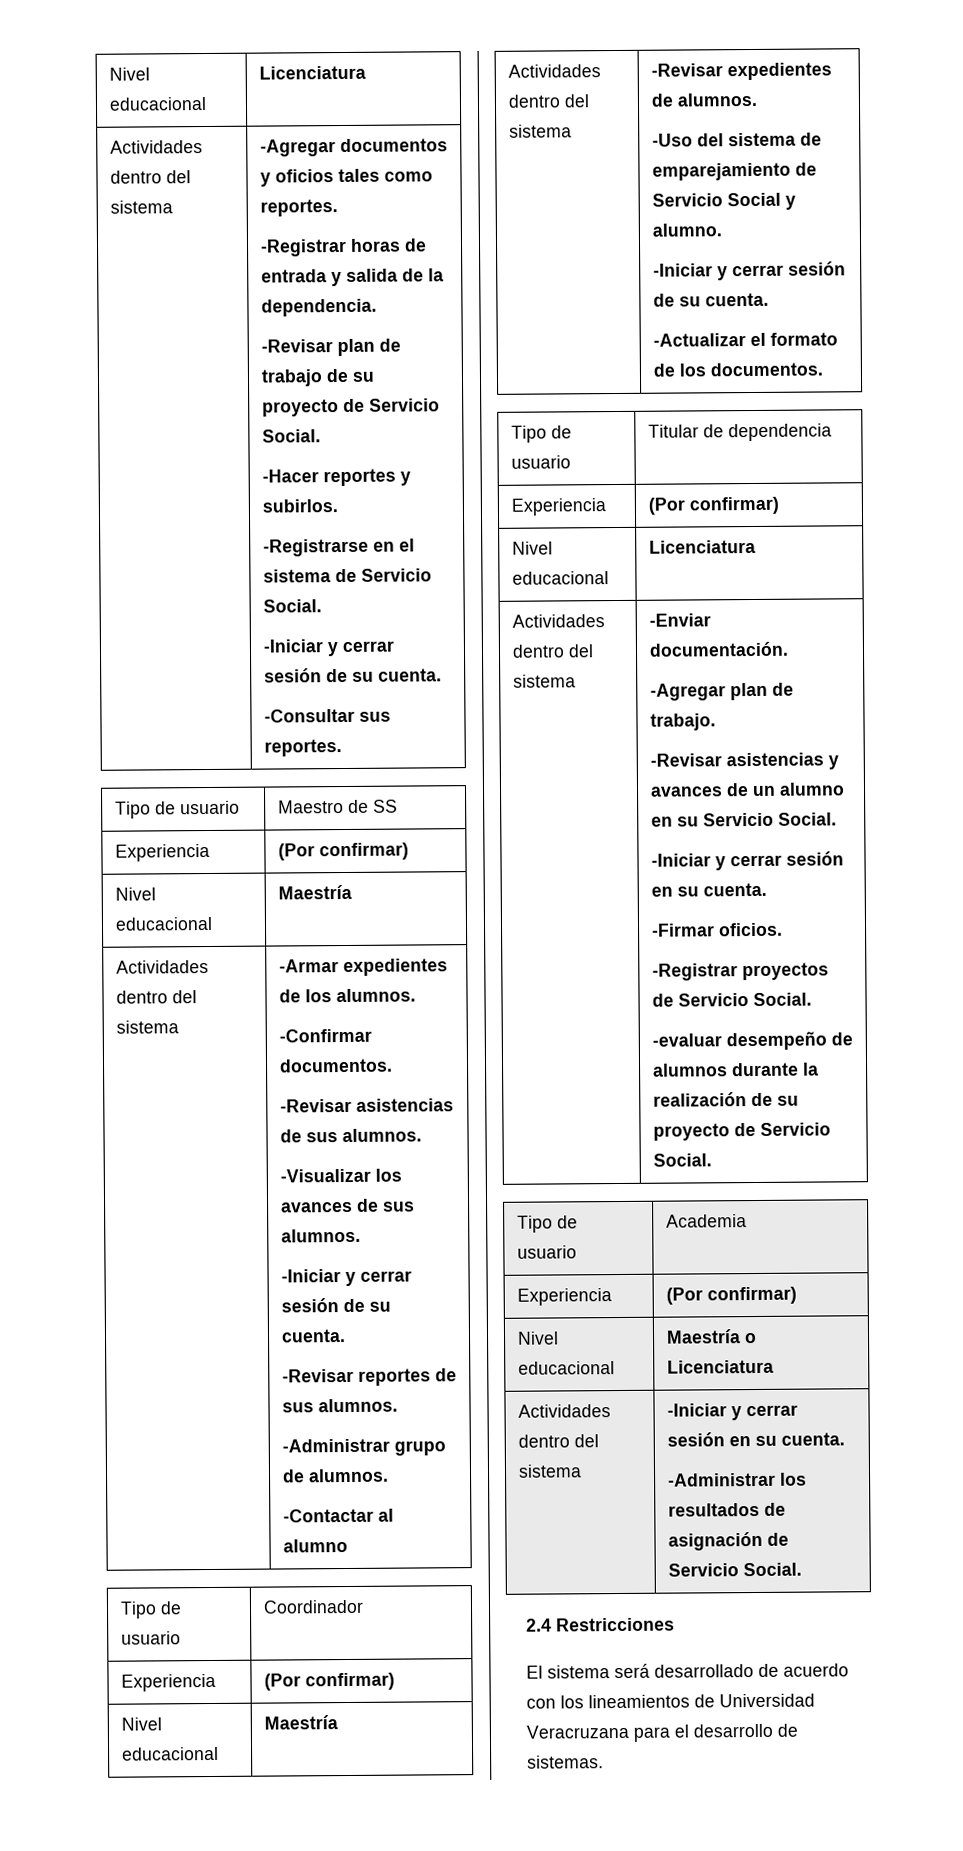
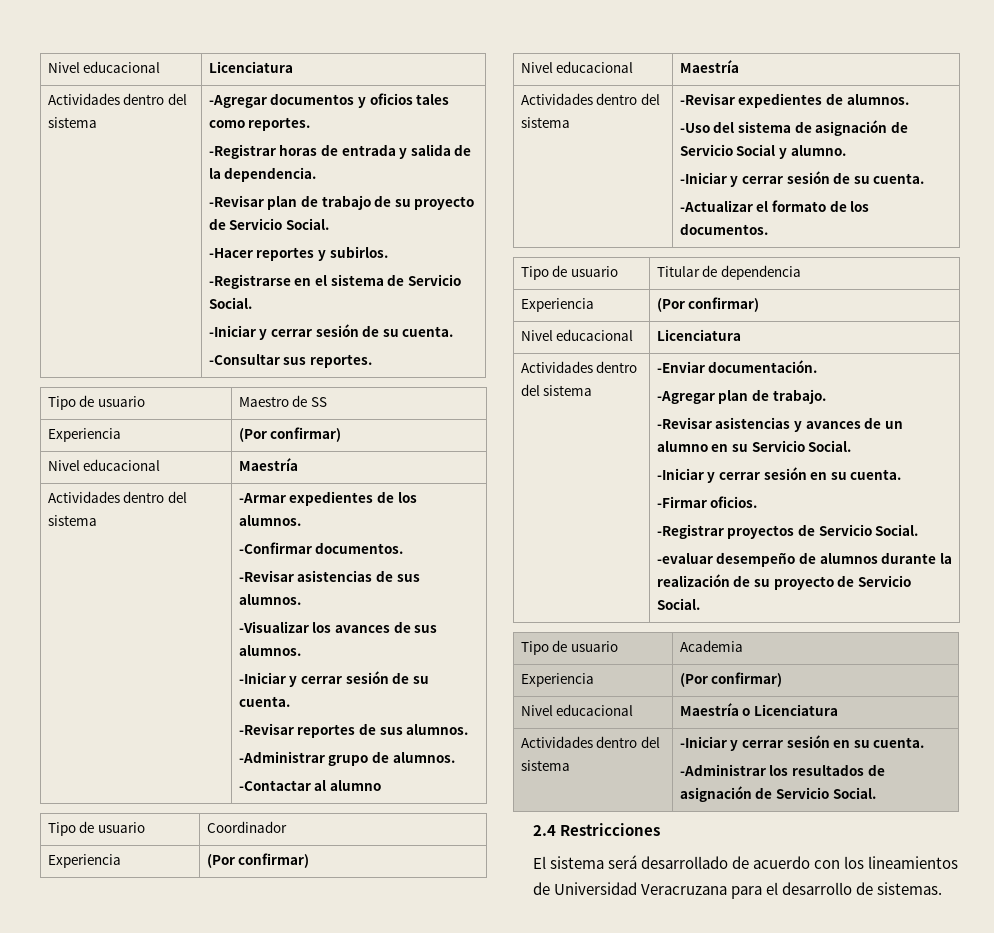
  Actividades dentro del sistema | -Revisar expedientes de alumnos.
- -Uso del sistema de emparejamiento de Servicio Social y alumno.
+ -Uso del sistema de asignación de Servicio Social y alumno.

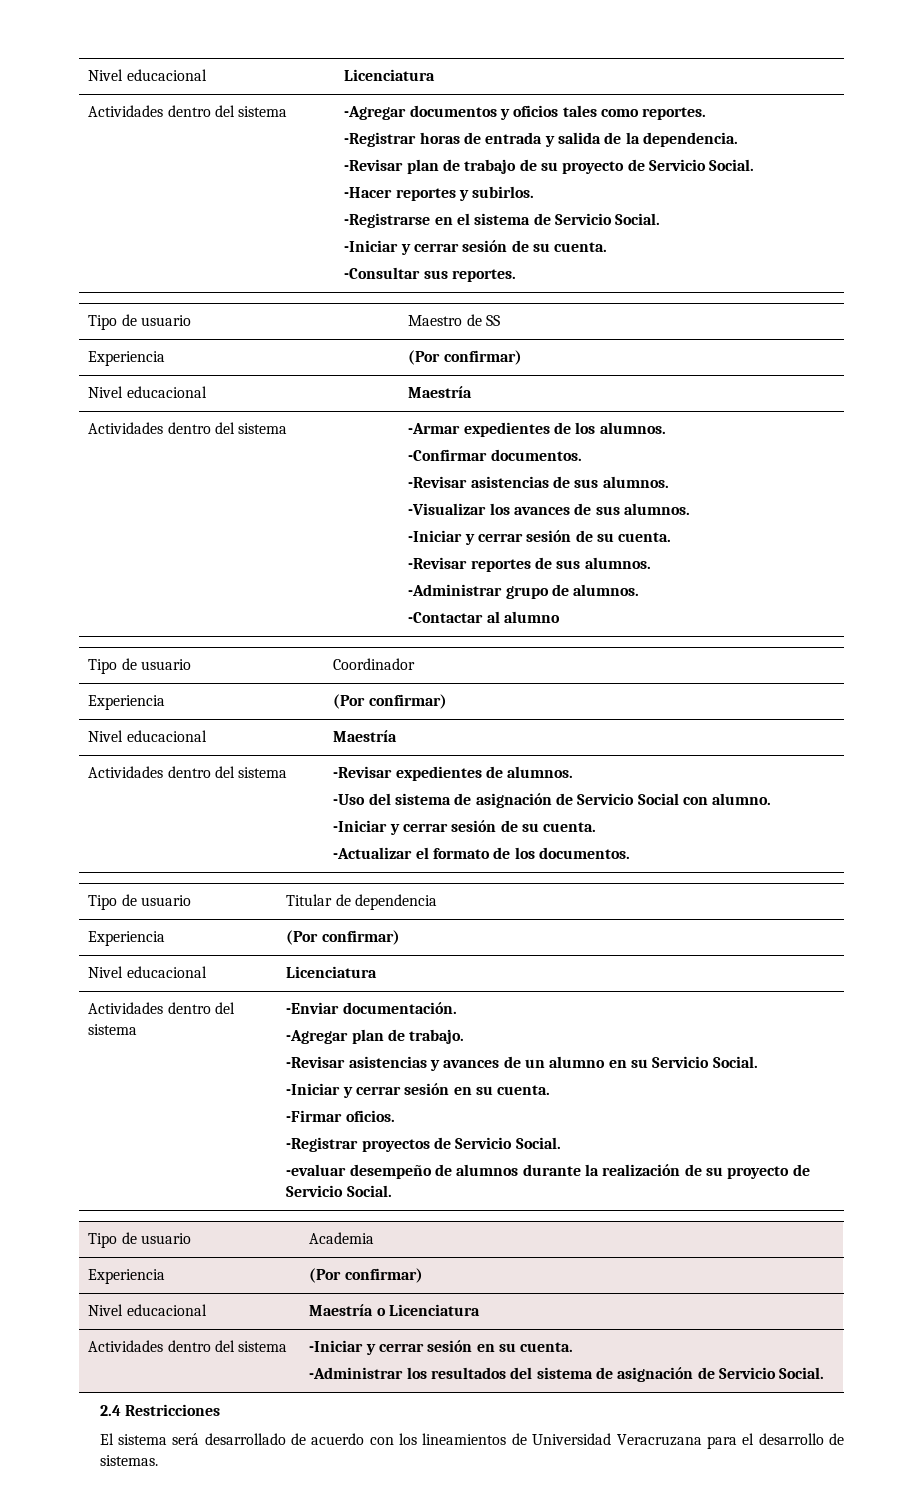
  Actividades dentro del sistema | -Revisar expedientes de alumnos.
- -Uso del sistema de asignación de Servicio Social y alumno.
+ -Uso del sistema de asignación de Servicio Social con alumno.
  Actividades dentro del sistema | -Iniciar y cerrar sesión en su cuenta.
- -Administrar los resultados de asignación de Servicio Social.
+ -Administrar los resultados del sistema de asignación de Servicio Social.

